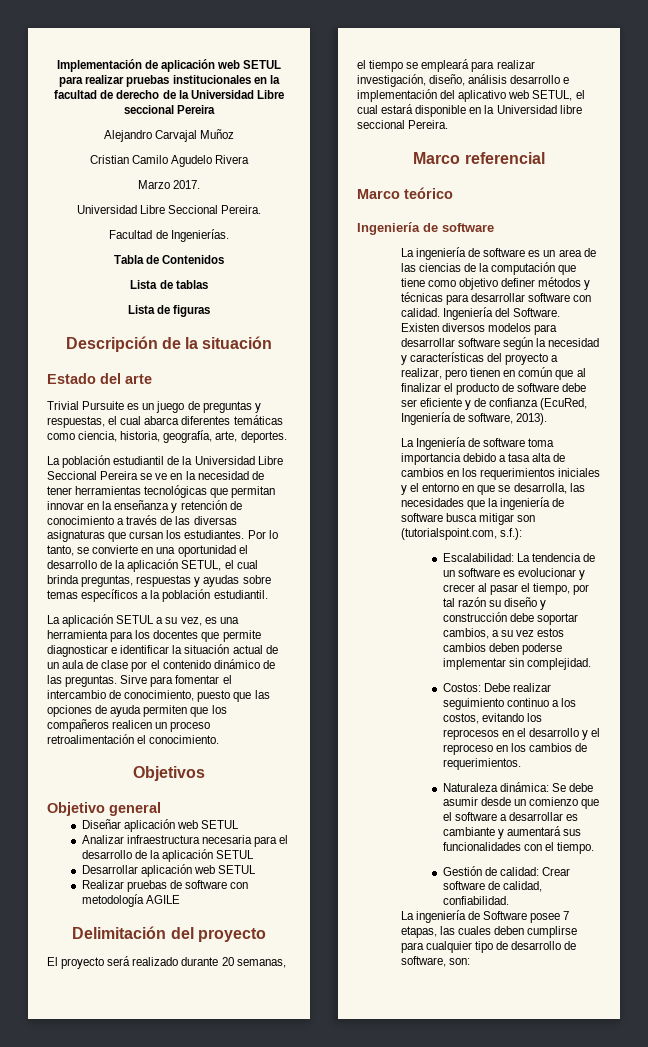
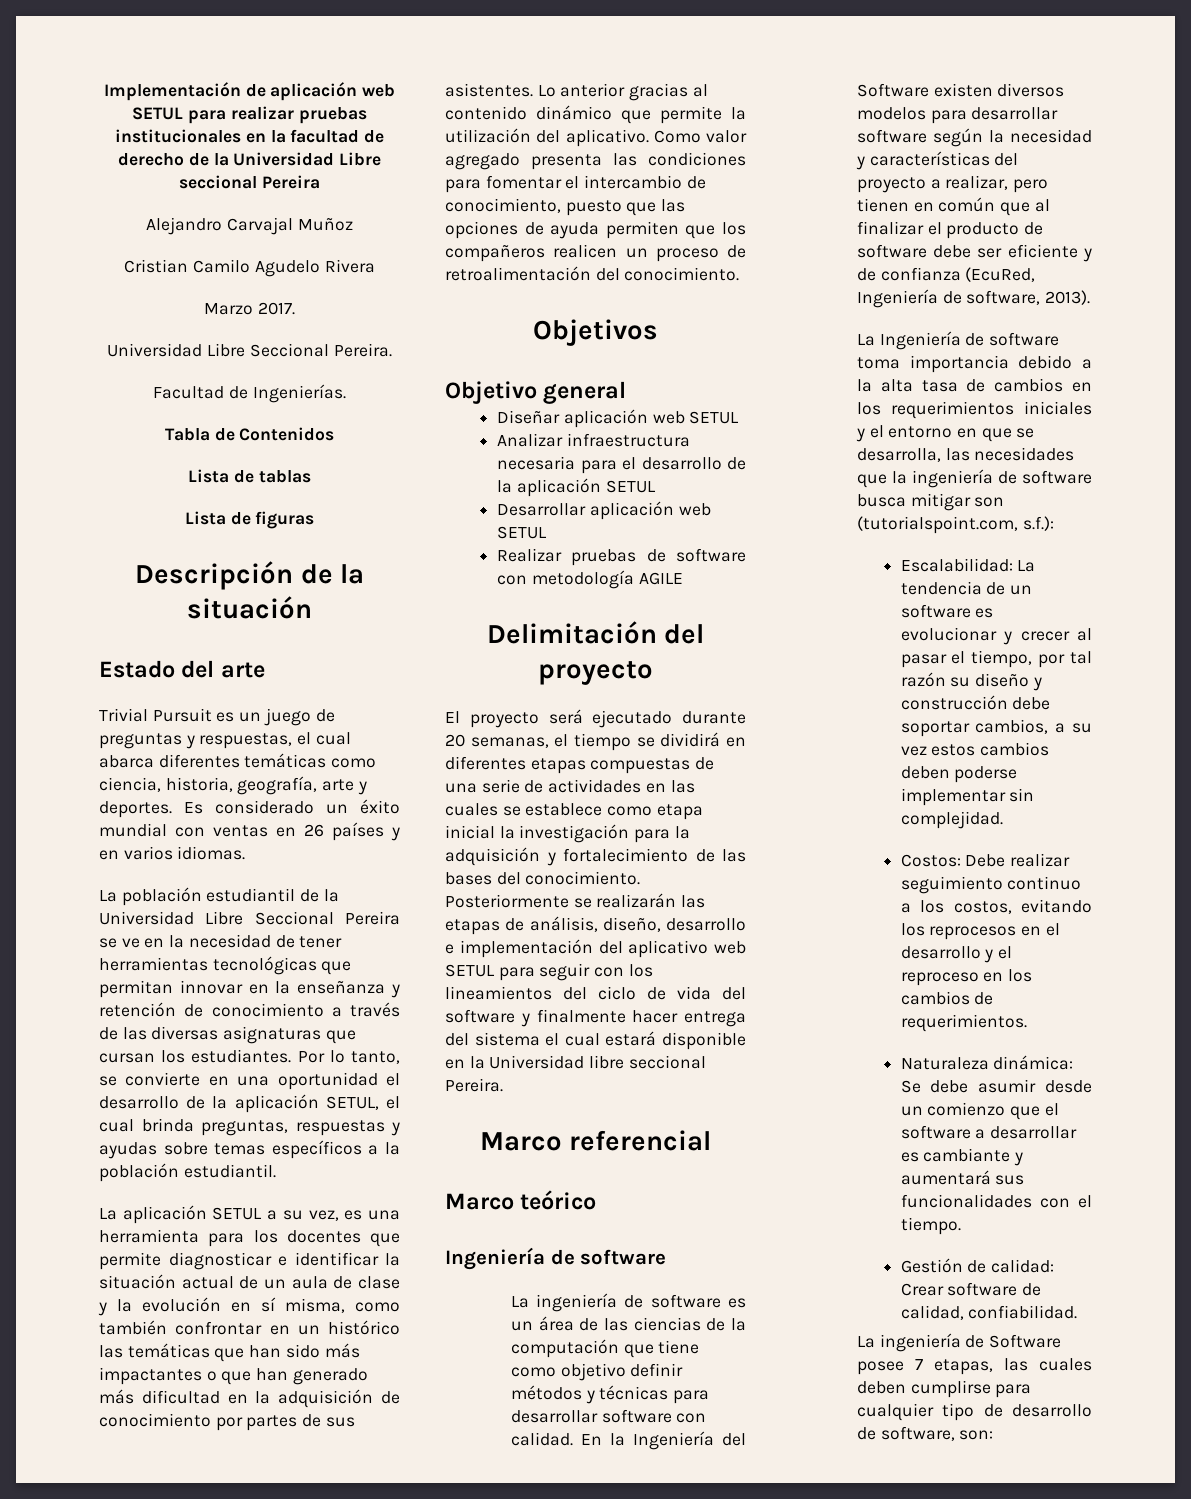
- Trivial Pursuite es un juego de preguntas y respuestas, el cual abarca diferentes temáticas como ciencia, historia, geografía, arte, deportes.
+ Trivial Pursuit es un juego de preguntas y respuestas, el cual abarca diferentes temáticas como ciencia, historia, geografía, arte y deportes. Es considerado un éxito mundial con ventas en 26 países y en varios idiomas.
- La aplicación SETUL a su vez, es una herramienta para los docentes que permite diagnosticar e identificar la situación actual de un aula de clase por el contenido dinámico de las preguntas. Sirve para fomentar el intercambio de conocimiento, puesto que las opciones de ayuda permiten que los compañeros realicen un proceso retroalimentación el conocimiento.
+ La aplicación SETUL a su vez, es una herramienta para los docentes que permite diagnosticar e identificar la situación actual de un aula de clase y la evolución en sí misma, como también confrontar en un histórico las temáticas que han sido más impactantes o que han generado más dificultad en la adquisición de conocimiento por partes de sus asistentes. Lo anterior gracias al contenido dinámico que permite la utilización del aplicativo. Como valor agregado presenta las condiciones para fomentar el intercambio de conocimiento, puesto que las opciones de ayuda permiten que los compañeros realicen un proceso de retroalimentación del conocimiento.
- El proyecto será realizado durante 20 semanas, el tiempo se empleará para realizar investigación, diseño, análisis desarrollo e implementación del aplicativo web SETUL, el cual estará disponible en la Universidad libre seccional Pereira.
+ El proyecto será ejecutado durante 20 semanas, el tiempo se dividirá en diferentes etapas compuestas de una serie de actividades en las cuales se establece como etapa inicial la investigación para la adquisición y fortalecimiento de las bases del conocimiento. Posteriormente se realizarán las etapas de análisis, diseño, desarrollo e implementación del aplicativo web SETUL para seguir con los lineamientos del ciclo de vida del software y finalmente hacer entrega del sistema el cual estará disponible en la Universidad libre seccional Pereira.
- La ingeniería de software es un area de las ciencias de la computación que tiene como objetivo definer métodos y técnicas para desarrollar software con calidad.
+ La ingeniería de software es un área de las ciencias de la computación que tiene como objetivo definir métodos y técnicas para desarrollar software con calidad.
- Ingeniería del Software. Existen diversos modelos para desarrollar software según la necesidad y características del proyecto a realizar, pero tienen en común que al finalizar el producto de software debe ser eficiente y de confianza (EcuRed, Ingeniería de software, 2013).
+ En la Ingeniería del Software existen diversos modelos para desarrollar software según la necesidad y características del proyecto a realizar, pero tienen en común que al finalizar el producto de software debe ser eficiente y de confianza (EcuRed, Ingeniería de software, 2013).
- La Ingeniería de software toma importancia debido a tasa alta de cambios en los requerimientos iniciales y el entorno en que se desarrolla, las necesidades que la ingeniería de software busca mitigar son (tutorialspoint.com, s.f.):
+ La Ingeniería de software toma importancia debido a la alta tasa de cambios en los requerimientos iniciales y el entorno en que se desarrolla, las necesidades que la ingeniería de software busca mitigar son (tutorialspoint.com, s.f.):

